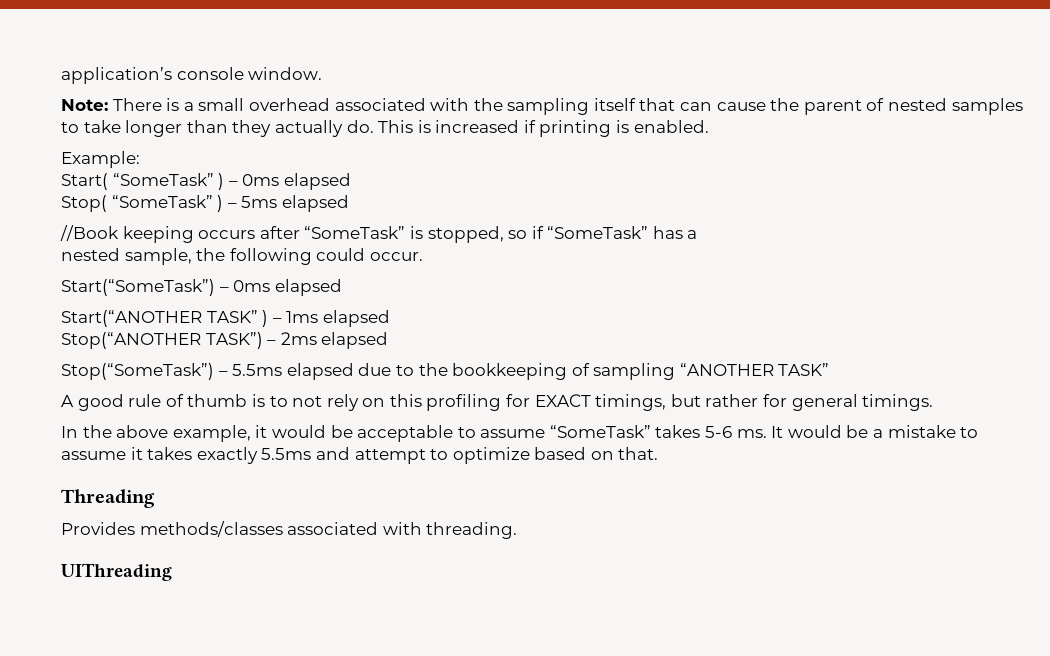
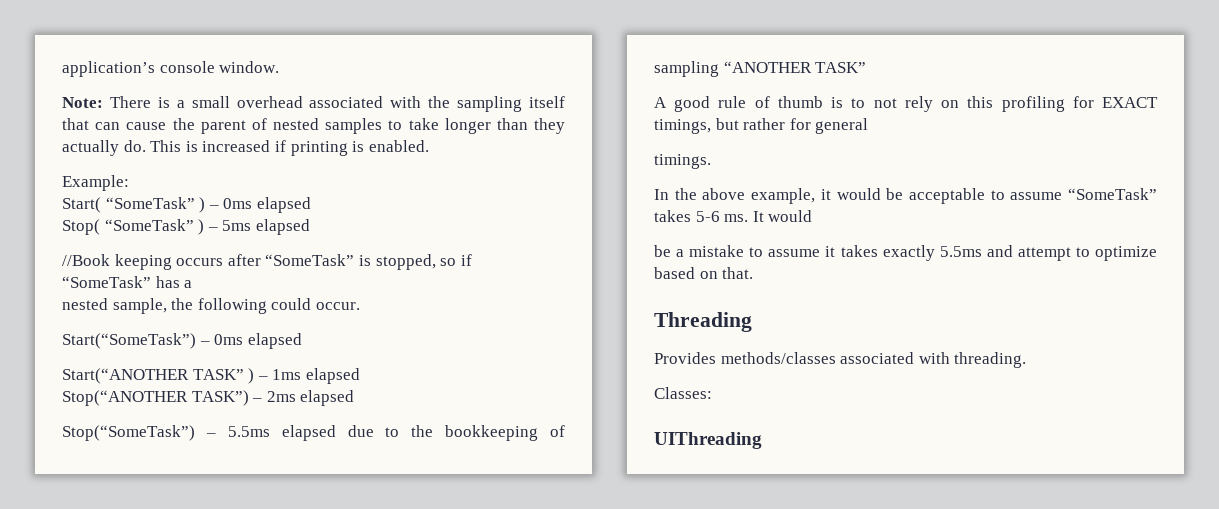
- A good rule of thumb is to not rely on this profiling for EXACT timings, but rather for general timings.
+ A good rule of thumb is to not rely on this profiling for EXACT timings, but rather for general
+ timings.
- It would be a mistake to assume it takes exactly 5.5ms and attempt to optimize based on that.
+ It would
+ be a mistake to assume it takes exactly 5.5ms and attempt to optimize based on that.
+ Classes:

